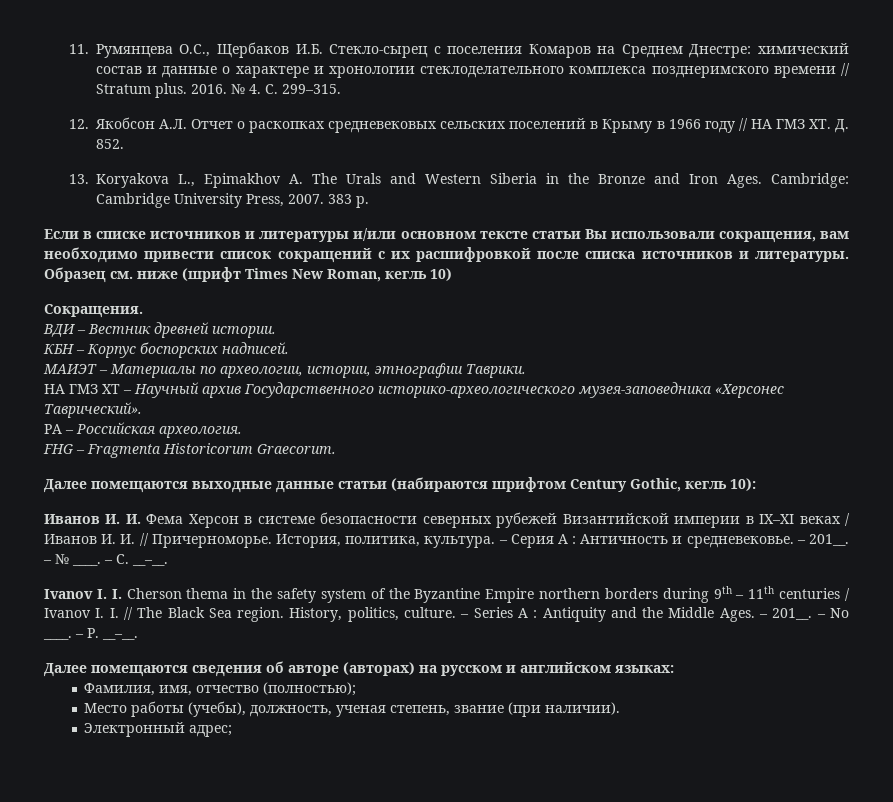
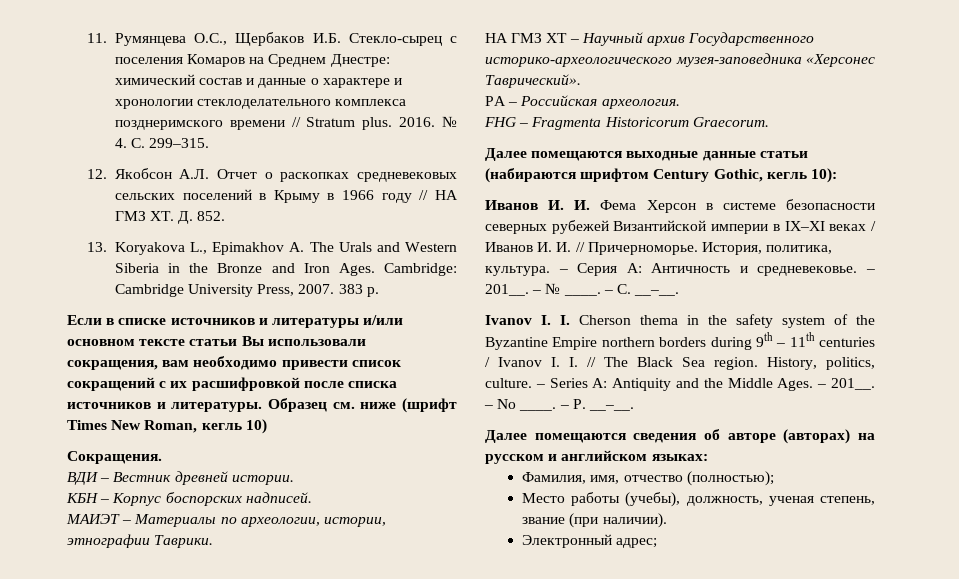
- – Серия А : Античность и средневековье.
+ – Серия А: Античность и средневековье.
- – Series A : Antiquity and the Middle Ages.
+ – Series A: Antiquity and the Middle Ages.

